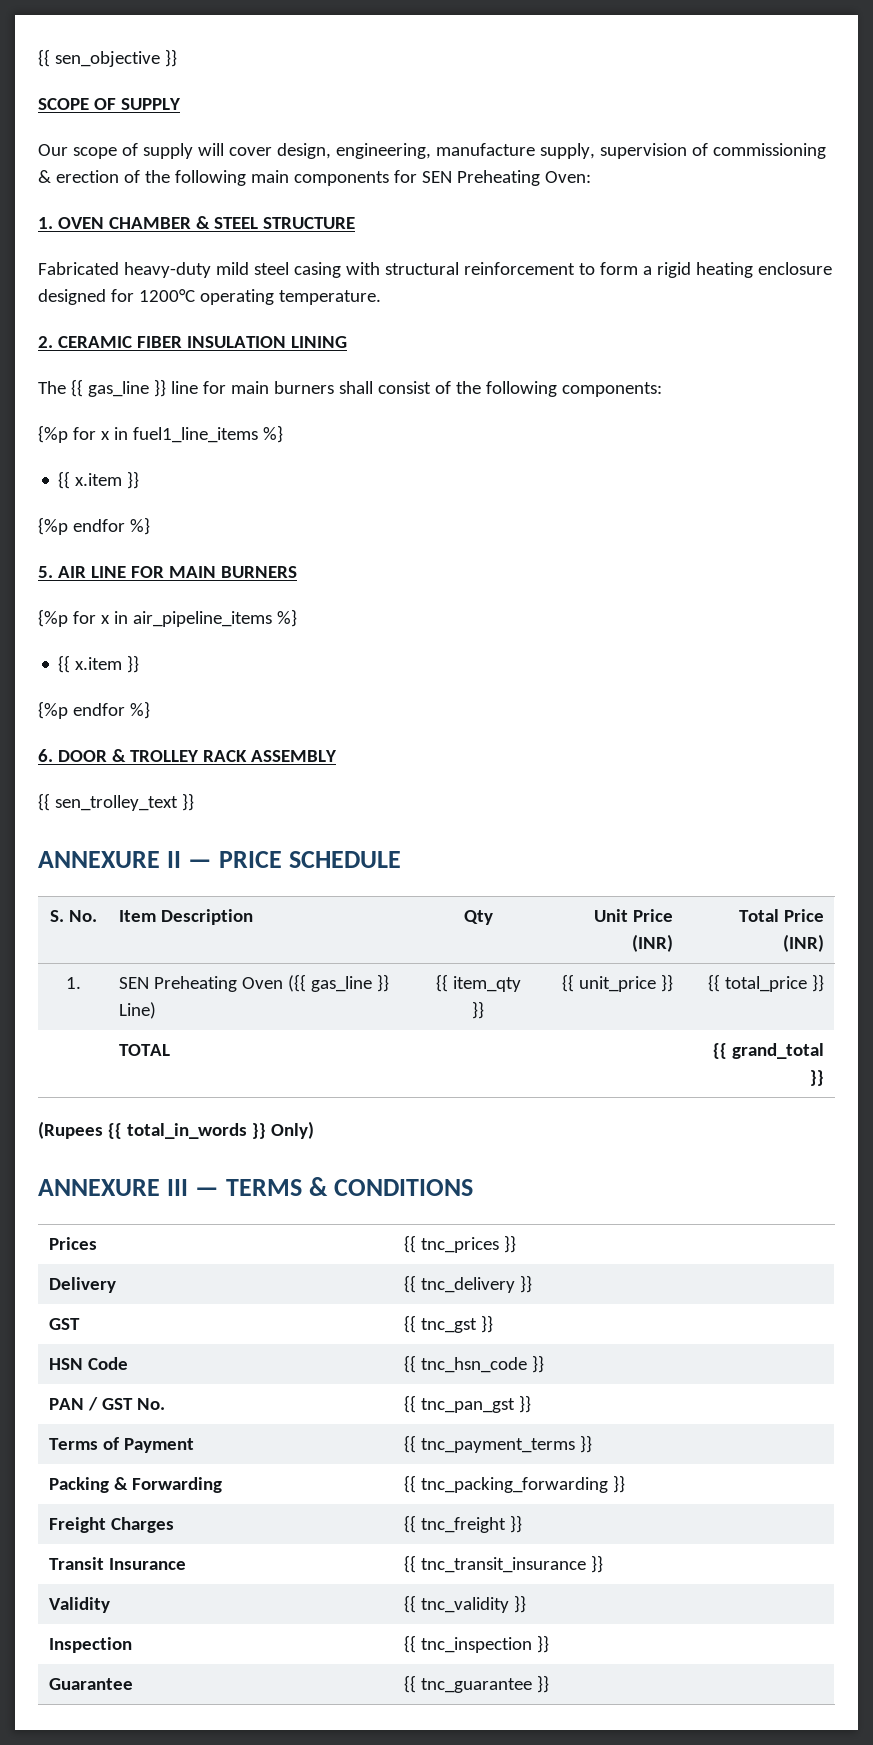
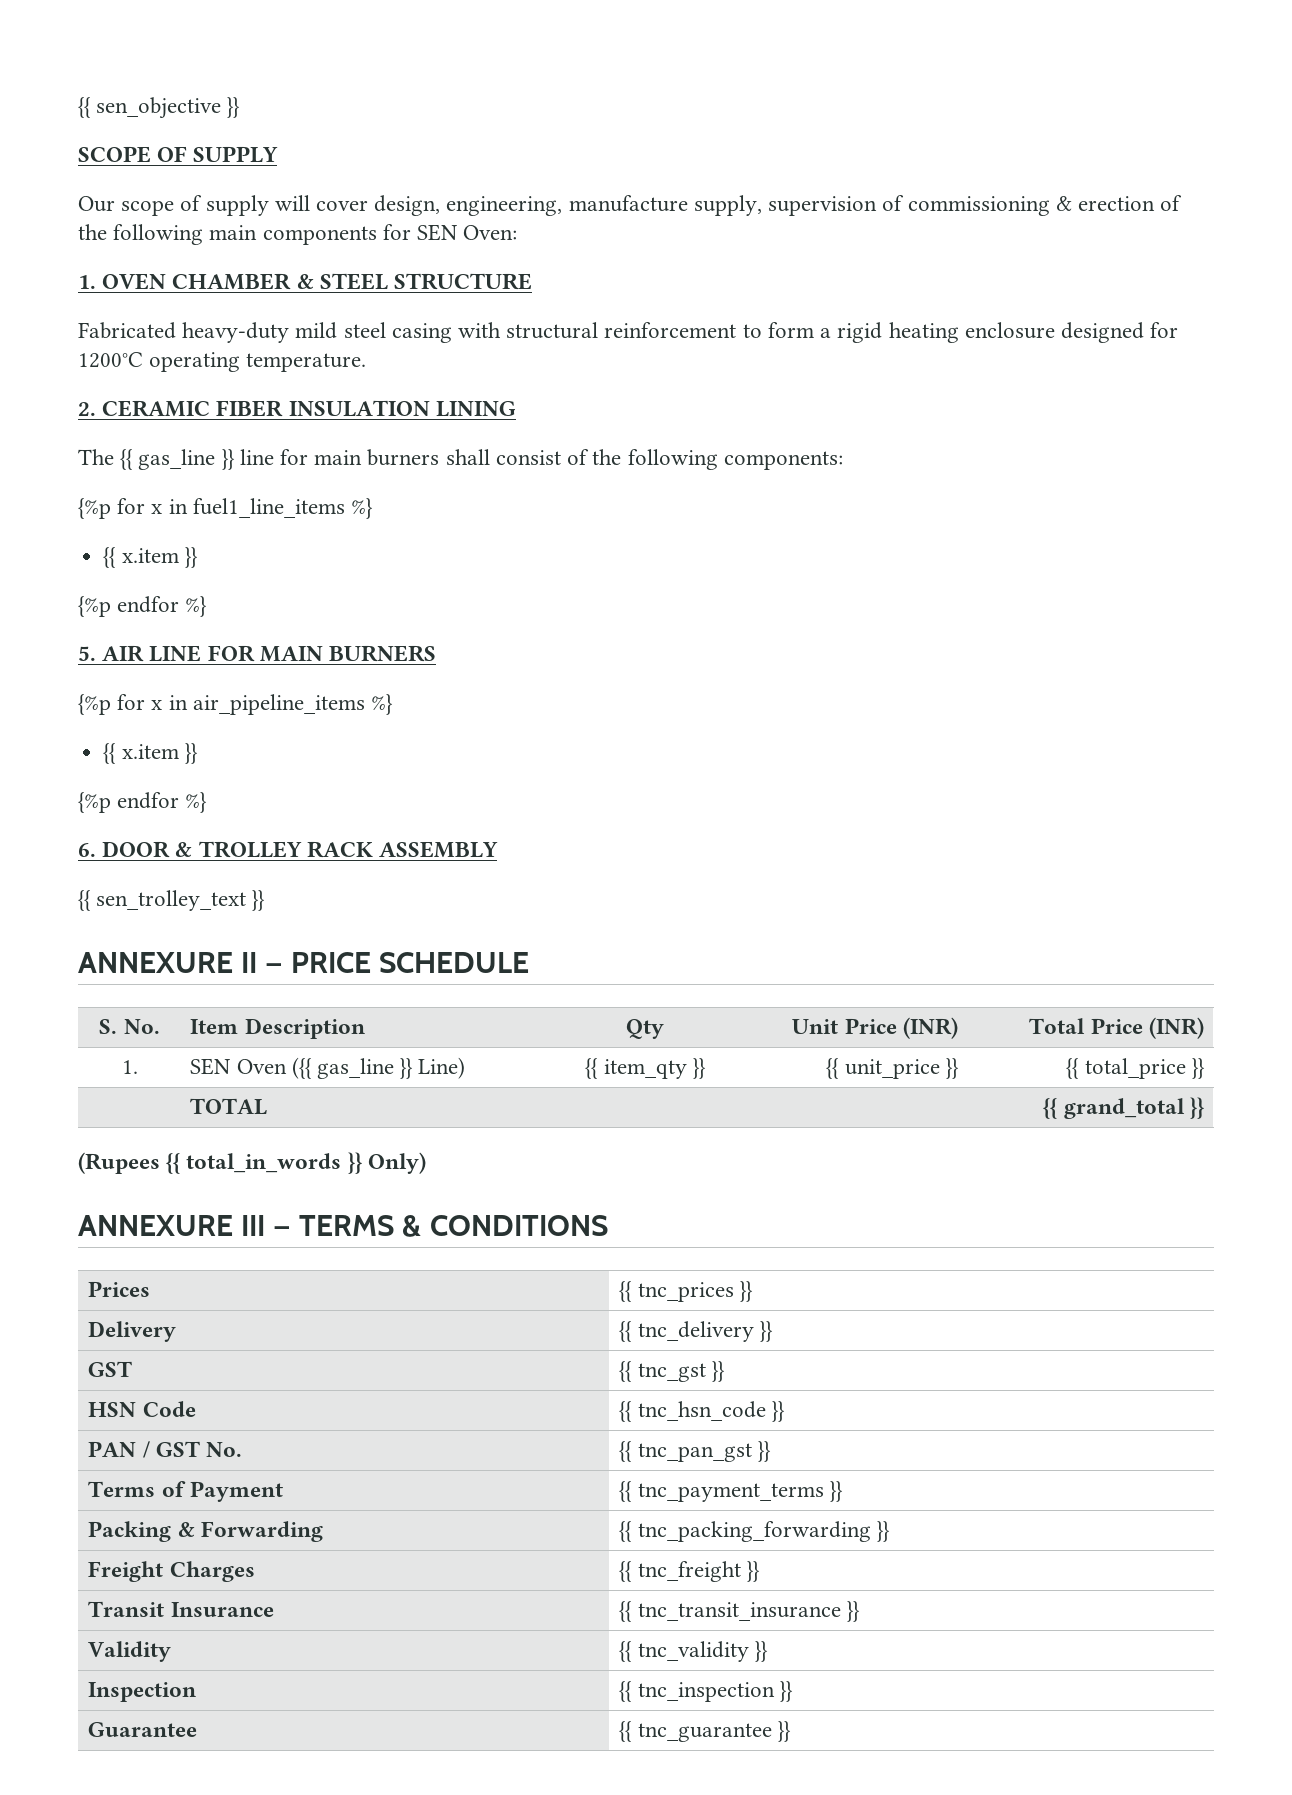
- Our scope of supply will cover design, engineering, manufacture supply, supervision of commissioning & erection of the following main components for SEN Preheating Oven:
+ Our scope of supply will cover design, engineering, manufacture supply, supervision of commissioning & erection of the following main components for SEN Oven:
- 1. | SEN Preheating Oven ({{ gas_line }} Line) | {{ item_qty }} | {{ unit_price }} | {{ total_price }}
+ 1. | SEN Oven ({{ gas_line }} Line) | {{ item_qty }} | {{ unit_price }} | {{ total_price }}

